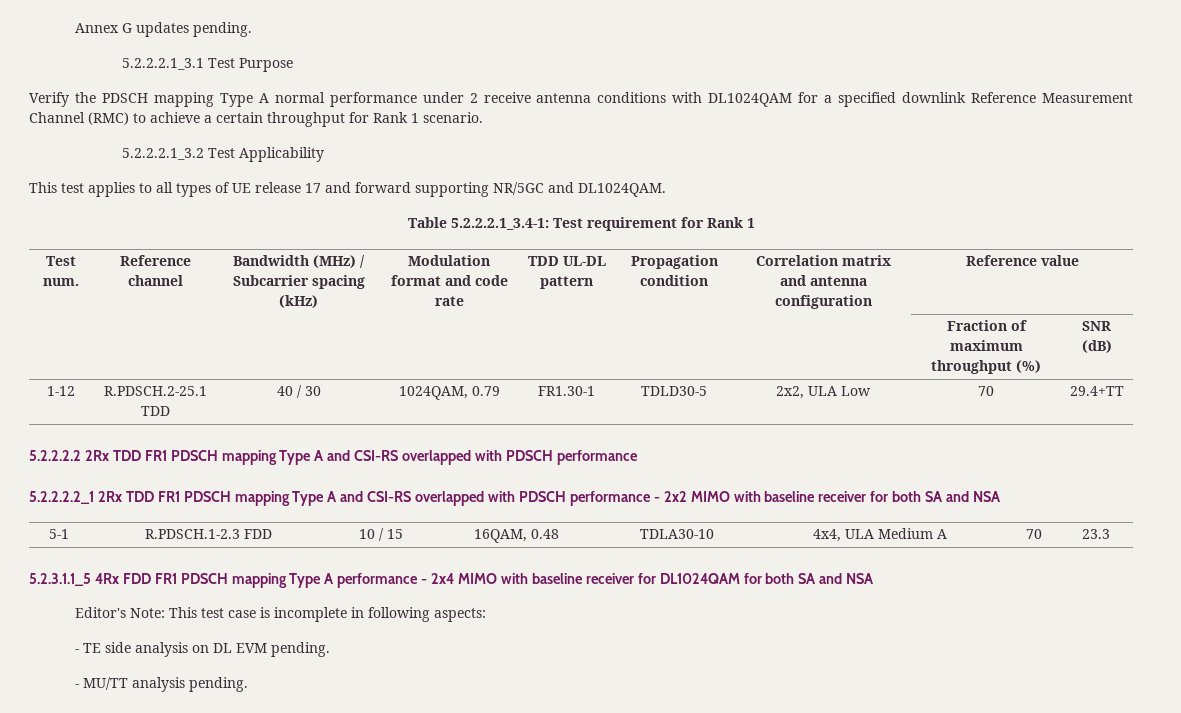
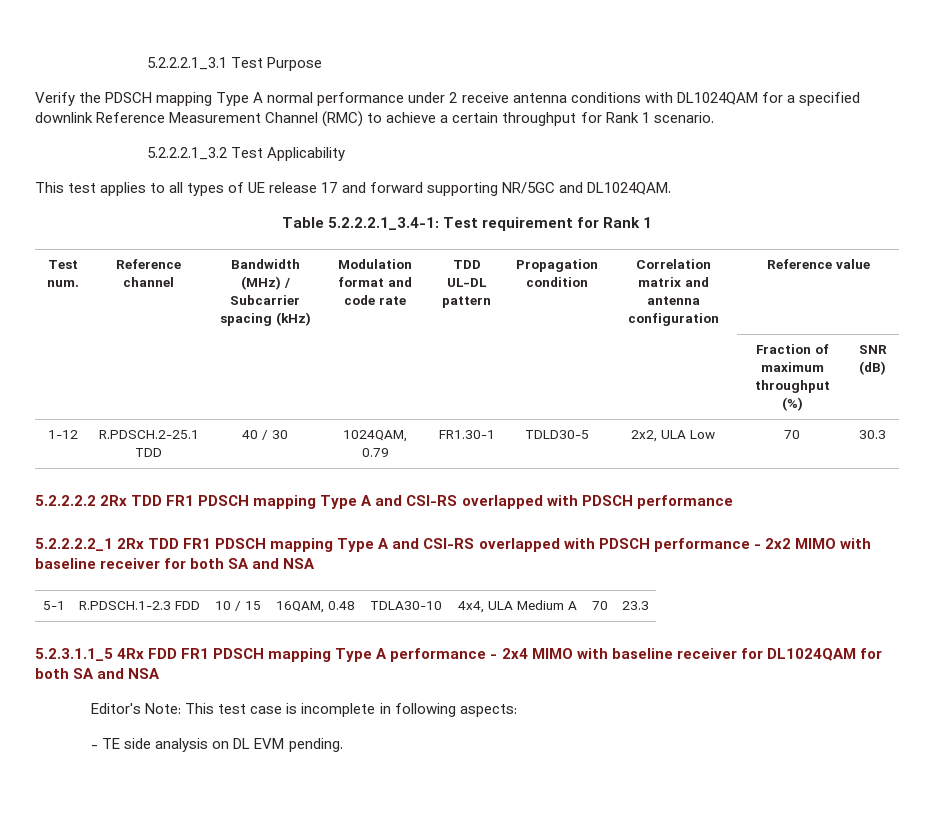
- Annex G updates pending.
- 1-12 | R.PDSCH.2-25.1 TDD | 40 / 30 | 1024QAM, 0.79 | FR1.30-1 | TDLD30-5 | 2x2, ULA Low | 70 | 29.4+TT
+ 1-12 | R.PDSCH.2-25.1 TDD | 40 / 30 | 1024QAM, 0.79 | FR1.30-1 | TDLD30-5 | 2x2, ULA Low | 70 | 30.3
- - MU/TT analysis pending.

